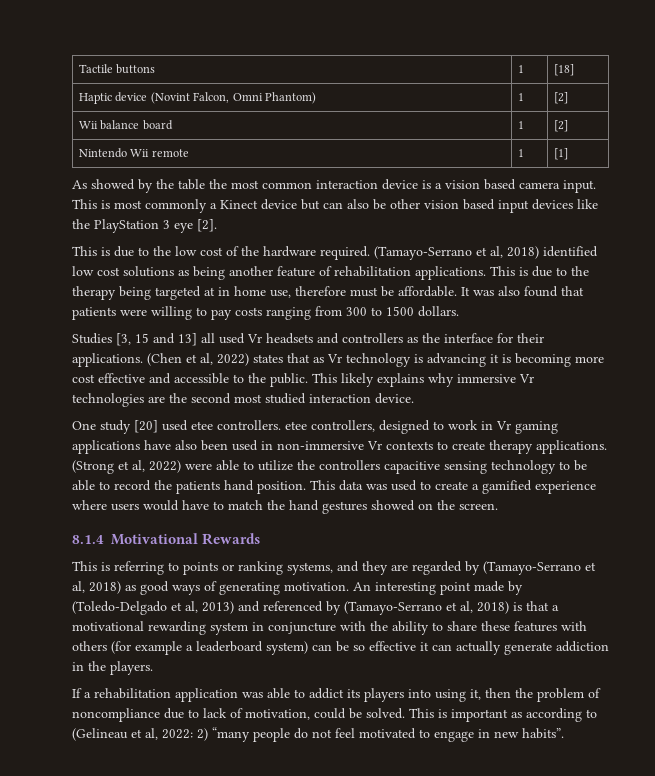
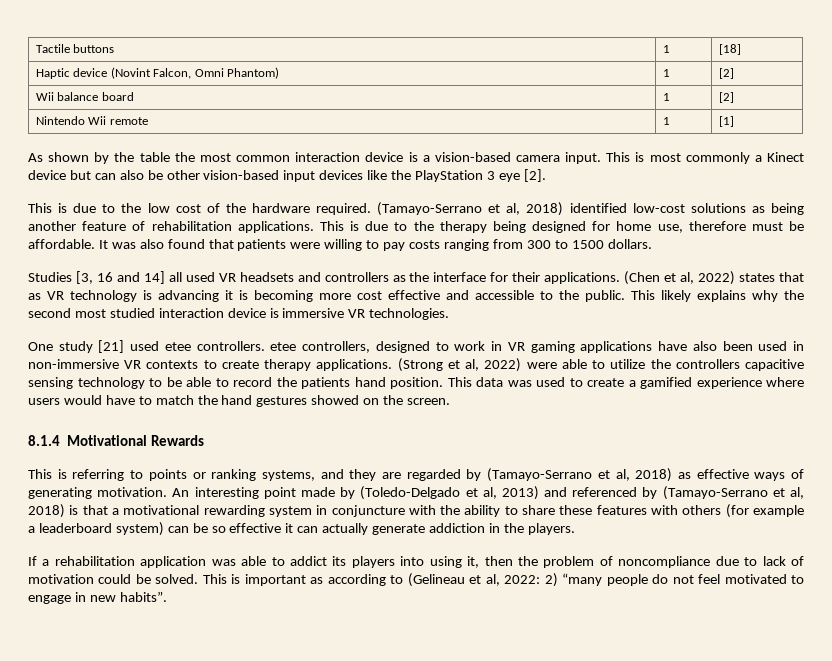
- As showed by the table the most common interaction device is a vision based camera input.
+ As shown by the table the most common interaction device is a vision-based camera input.
- This is most commonly a Kinect device but can also be other vision based input devices like the PlayStation 3 eye [2].
+ This is most commonly a Kinect device but can also be other vision-based input devices like the PlayStation 3 eye [2].
- (Tamayo-Serrano et al, 2018) identified low cost solutions as being another feature of rehabilitation applications.
+ (Tamayo-Serrano et al, 2018) identified low-cost solutions as being another feature of rehabilitation applications.
- This is due to the therapy being targeted at in home use, therefore must be affordable.
+ This is due to the therapy being designed for home use, therefore must be affordable.
- Studies [3, 15 and 13] all used Vr headsets and controllers as the interface for their applications.
+ Studies [3, 16 and 14] all used VR headsets and controllers as the interface for their applications.
- (Chen et al, 2022) states that as Vr technology is advancing it is becoming more cost effective and accessible to the public.
+ (Chen et al, 2022) states that as VR technology is advancing it is becoming more cost effective and accessible to the public.
- This likely explains why immersive Vr technologies are the second most studied interaction device.
+ This likely explains why the second most studied interaction device is immersive VR technologies.
- One study [20] used etee controllers. etee controllers, designed to work in Vr gaming applications have also been used in non-immersive Vr contexts to create therapy applications.
+ One study [21] used etee controllers. etee controllers, designed to work in VR gaming applications have also been used in non-immersive VR contexts to create therapy applications.
- This is referring to points or ranking systems, and they are regarded by (Tamayo-Serrano et al, 2018) as good ways of generating motivation.
+ This is referring to points or ranking systems, and they are regarded by (Tamayo-Serrano et al, 2018) as effective ways of generating motivation.
- If a rehabilitation application was able to addict its players into using it, then the problem of noncompliance due to lack of motivation, could be solved.
+ If a rehabilitation application was able to addict its players into using it, then the problem of noncompliance due to lack of motivation could be solved.

